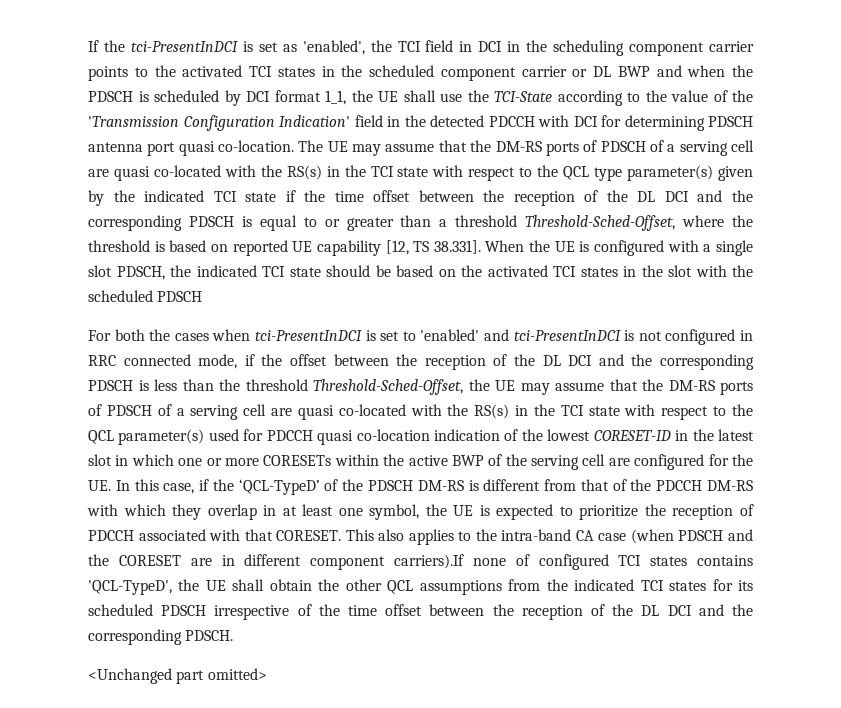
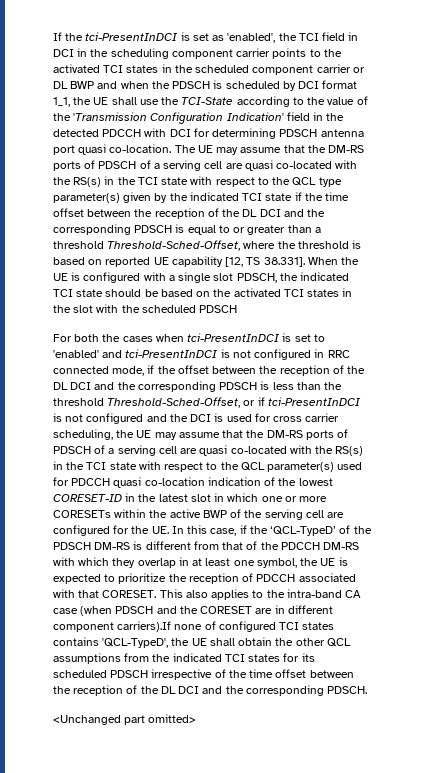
- For both the cases when tci-PresentInDCI is set to 'enabled' and tci-PresentInDCI is not configured in RRC connected mode, if the offset between the reception of the DL DCI and the corresponding PDSCH is less than the threshold Threshold-Sched-Offset, the UE may assume that the DM-RS ports of PDSCH of a serving cell are quasi co-located with the RS(s) in the TCI state with respect to the QCL parameter(s) used for PDCCH quasi co-location indication of the lowest CORESET-ID in the latest slot in which one or more CORESETs within the active BWP of the serving cell are configured for the UE. In this case, if the ‘QCL-TypeD’ of the PDSCH DM-RS is different from that of the PDCCH DM-RS with which they overlap in at least one symbol, the UE is expected to prioritize the reception of PDCCH associated with that CORESET.
+ For both the cases when tci-PresentInDCI is set to 'enabled' and tci-PresentInDCI is not configured in RRC connected mode, if the offset between the reception of the DL DCI and the corresponding PDSCH is less than the threshold Threshold-Sched-Offset, or if tci-PresentInDCI is not configured and the DCI is used for cross carrier scheduling, the UE may assume that the DM-RS ports of PDSCH of a serving cell are quasi co-located with the RS(s) in the TCI state with respect to the QCL parameter(s) used for PDCCH quasi co-location indication of the lowest CORESET-ID in the latest slot in which one or more CORESETs within the active BWP of the serving cell are configured for the UE. In this case, if the ‘QCL-TypeD’ of the PDSCH DM-RS is different from that of the PDCCH DM-RS with which they overlap in at least one symbol, the UE is expected to prioritize the reception of PDCCH associated with that CORESET.

